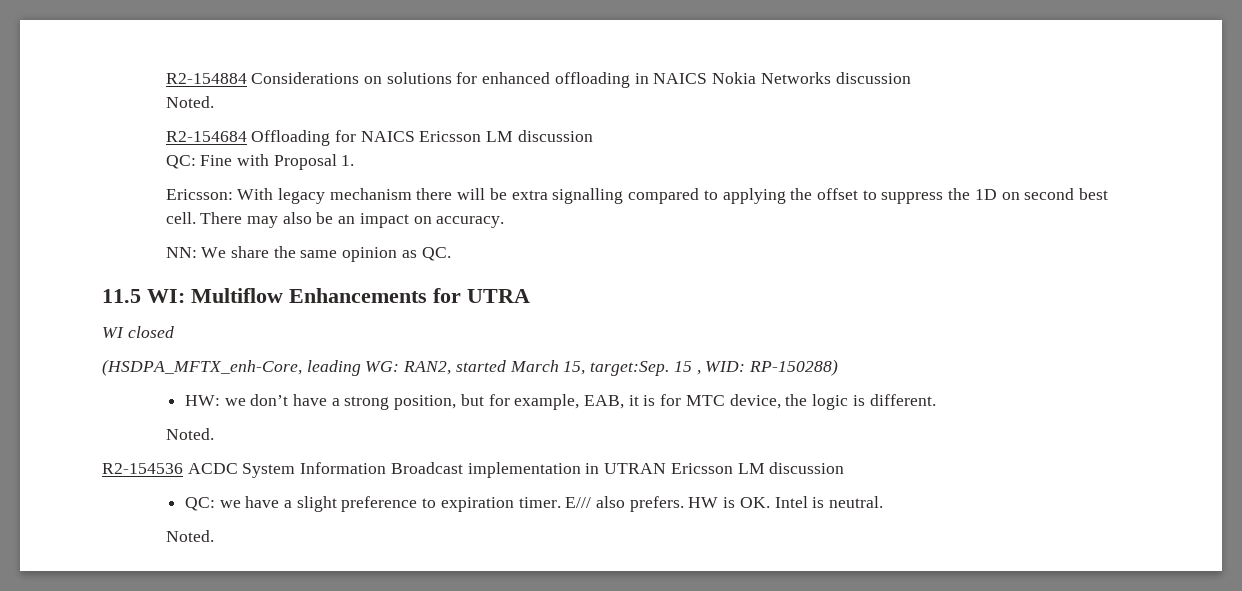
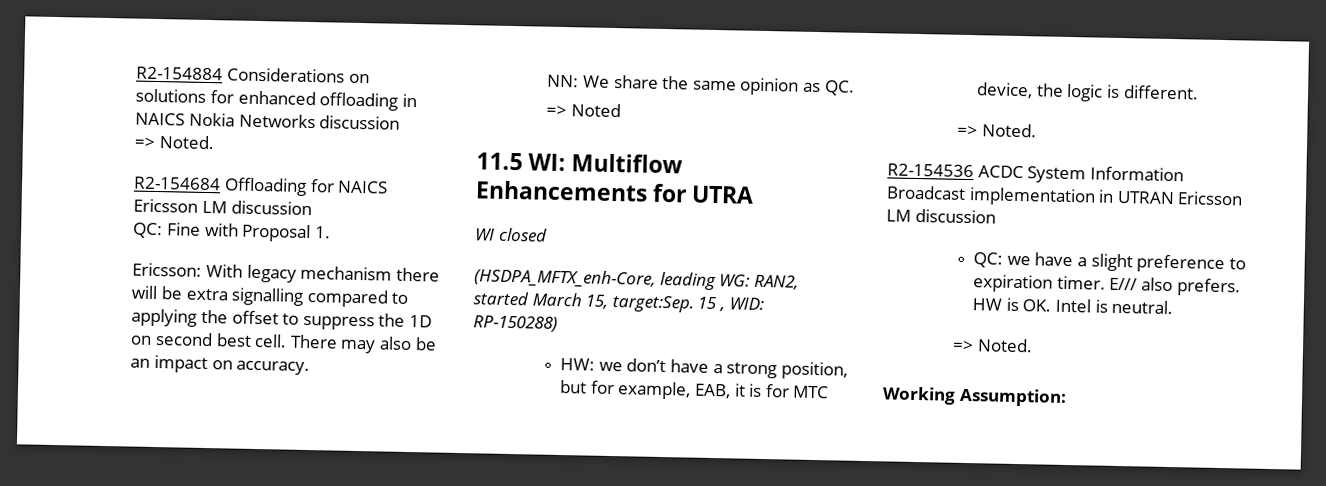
  R2-154884 Considerations on solutions for enhanced offloading in NAICS Nokia Networks discussion
- Noted.
+ => Noted.
+ => Noted
  HW: we don’t have a strong position, but for example, EAB, it is for MTC device, the logic is different.
- Noted.
+ => Noted.
  HW is OK. Intel is neutral.
- Noted.
+ => Noted.
+ Working Assumption:

